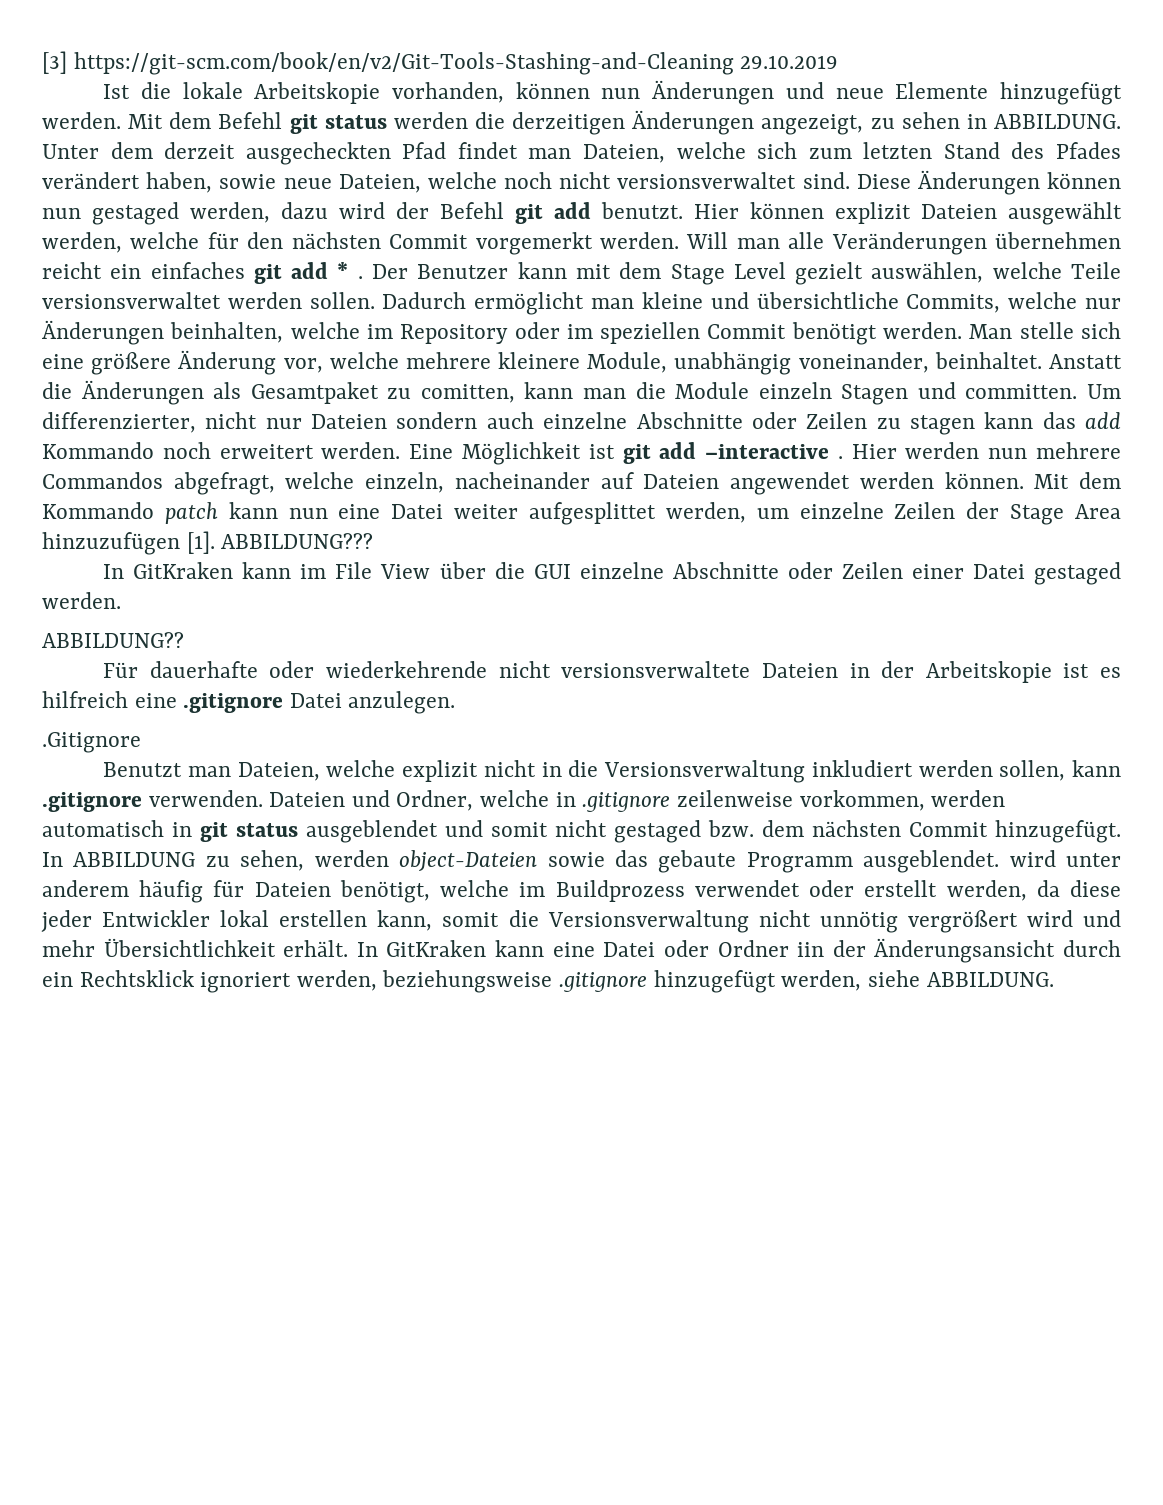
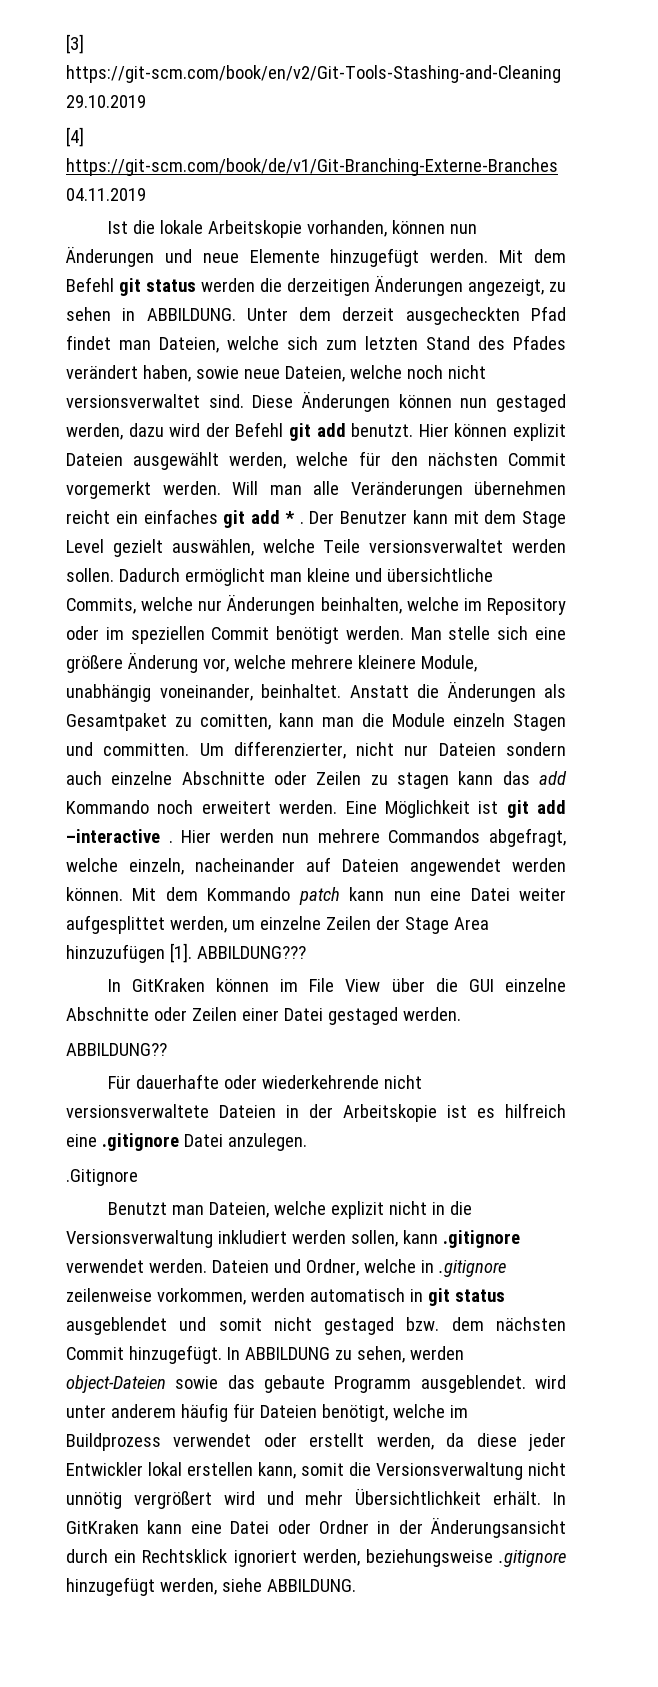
+ [4] https://git-scm.com/book/de/v1/Git-Branching-Externe-Branches 04.11.2019
- In GitKraken kann im File View über die GUI einzelne Abschnitte oder Zeilen einer Datei gestaged werden.
+ In GitKraken können im File View über die GUI einzelne Abschnitte oder Zeilen einer Datei gestaged werden.
- Benutzt man Dateien, welche explizit nicht in die Versionsverwaltung inkludiert werden sollen, kann .gitignore verwenden.
+ Benutzt man Dateien, welche explizit nicht in die Versionsverwaltung inkludiert werden sollen, kann .gitignore verwendet werden.
- In GitKraken kann eine Datei oder Ordner iin der Änderungsansicht durch ein Rechtsklick ignoriert werden, beziehungsweise .gitignore hinzugefügt werden, siehe ABBILDUNG.
+ In GitKraken kann eine Datei oder Ordner in der Änderungsansicht durch ein Rechtsklick ignoriert werden, beziehungsweise .gitignore hinzugefügt werden, siehe ABBILDUNG.

